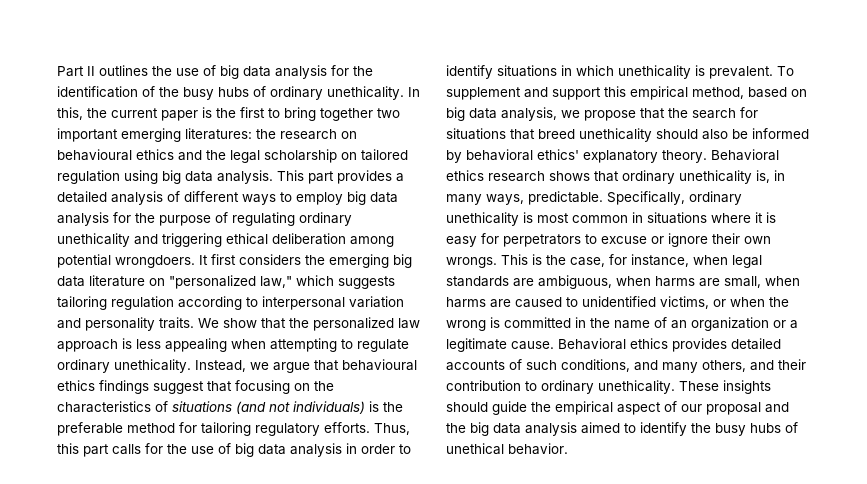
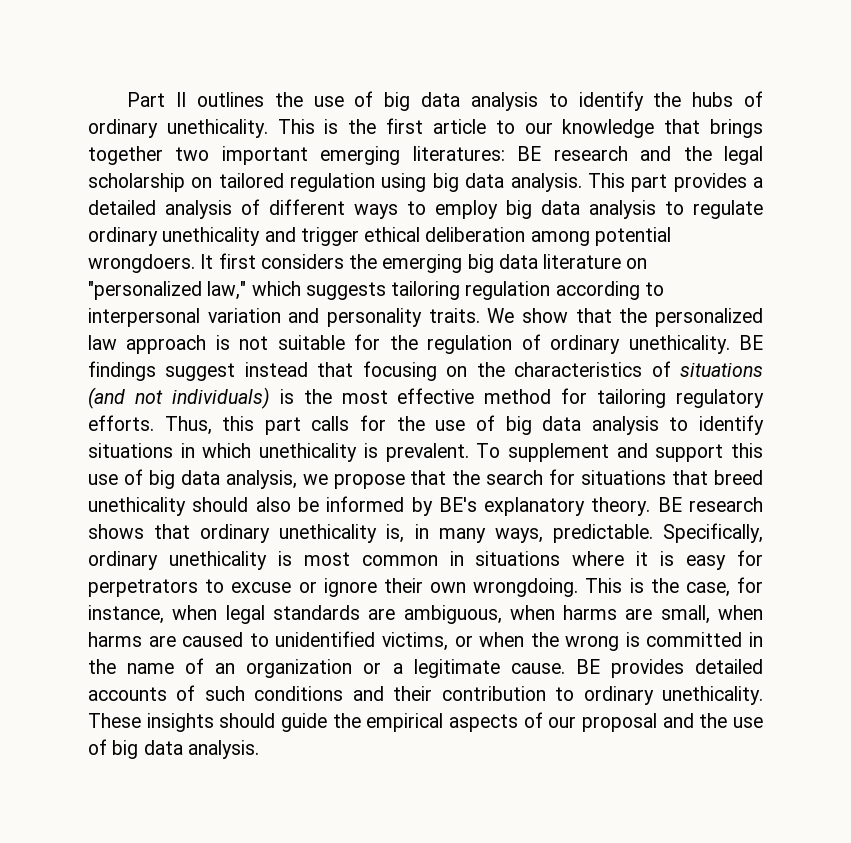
- Part II outlines the use of big data analysis for the identification of the busy hubs of ordinary unethicality. In this, the current paper is the first to bring together two important emerging literatures: the research on behavioural ethics and the legal scholarship on tailored regulation using big data analysis.
+ Part II outlines the use of big data analysis to identify the hubs of ordinary unethicality. This is the first article to our knowledge that brings together two important emerging literatures: BE research and the legal scholarship on tailored regulation using big data analysis.
- This part provides a detailed analysis of different ways to employ big data analysis for the purpose of regulating ordinary unethicality and triggering ethical deliberation among potential wrongdoers.
+ This part provides a detailed analysis of different ways to employ big data analysis to regulate ordinary unethicality and trigger ethical deliberation among potential wrongdoers.
- We show that the personalized law approach is less appealing when attempting to regulate ordinary unethicality. Instead, we argue that behavioural ethics findings suggest that focusing on the characteristics of situations (and not individuals) is the preferable method for tailoring regulatory efforts.
+ We show that the personalized law approach is not suitable for the regulation of ordinary unethicality. BE findings suggest instead that focusing on the characteristics of situations (and not individuals) is the most effective method for tailoring regulatory efforts.
- Thus, this part calls for the use of big data analysis in order to identify situations in which unethicality is prevalent.
+ Thus, this part calls for the use of big data analysis to identify situations in which unethicality is prevalent.
- To supplement and support this empirical method, based on big data analysis, we propose that the search for situations that breed unethicality should also be informed by behavioral ethics' explanatory theory. Behavioral ethics research shows that ordinary unethicality is, in many ways, predictable.
+ To supplement and support this use of big data analysis, we propose that the search for situations that breed unethicality should also be informed by BE's explanatory theory. BE research shows that ordinary unethicality is, in many ways, predictable.
- Specifically, ordinary unethicality is most common in situations where it is easy for perpetrators to excuse or ignore their own wrongs.
+ Specifically, ordinary unethicality is most common in situations where it is easy for perpetrators to excuse or ignore their own wrongdoing.
- Behavioral ethics provides detailed accounts of such conditions, and many others, and their contribution to ordinary unethicality.
+ BE provides detailed accounts of such conditions and their contribution to ordinary unethicality.
- These insights should guide the empirical aspect of our proposal and the big data analysis aimed to identify the busy hubs of unethical behavior.
+ These insights should guide the empirical aspects of our proposal and the use of big data analysis.

